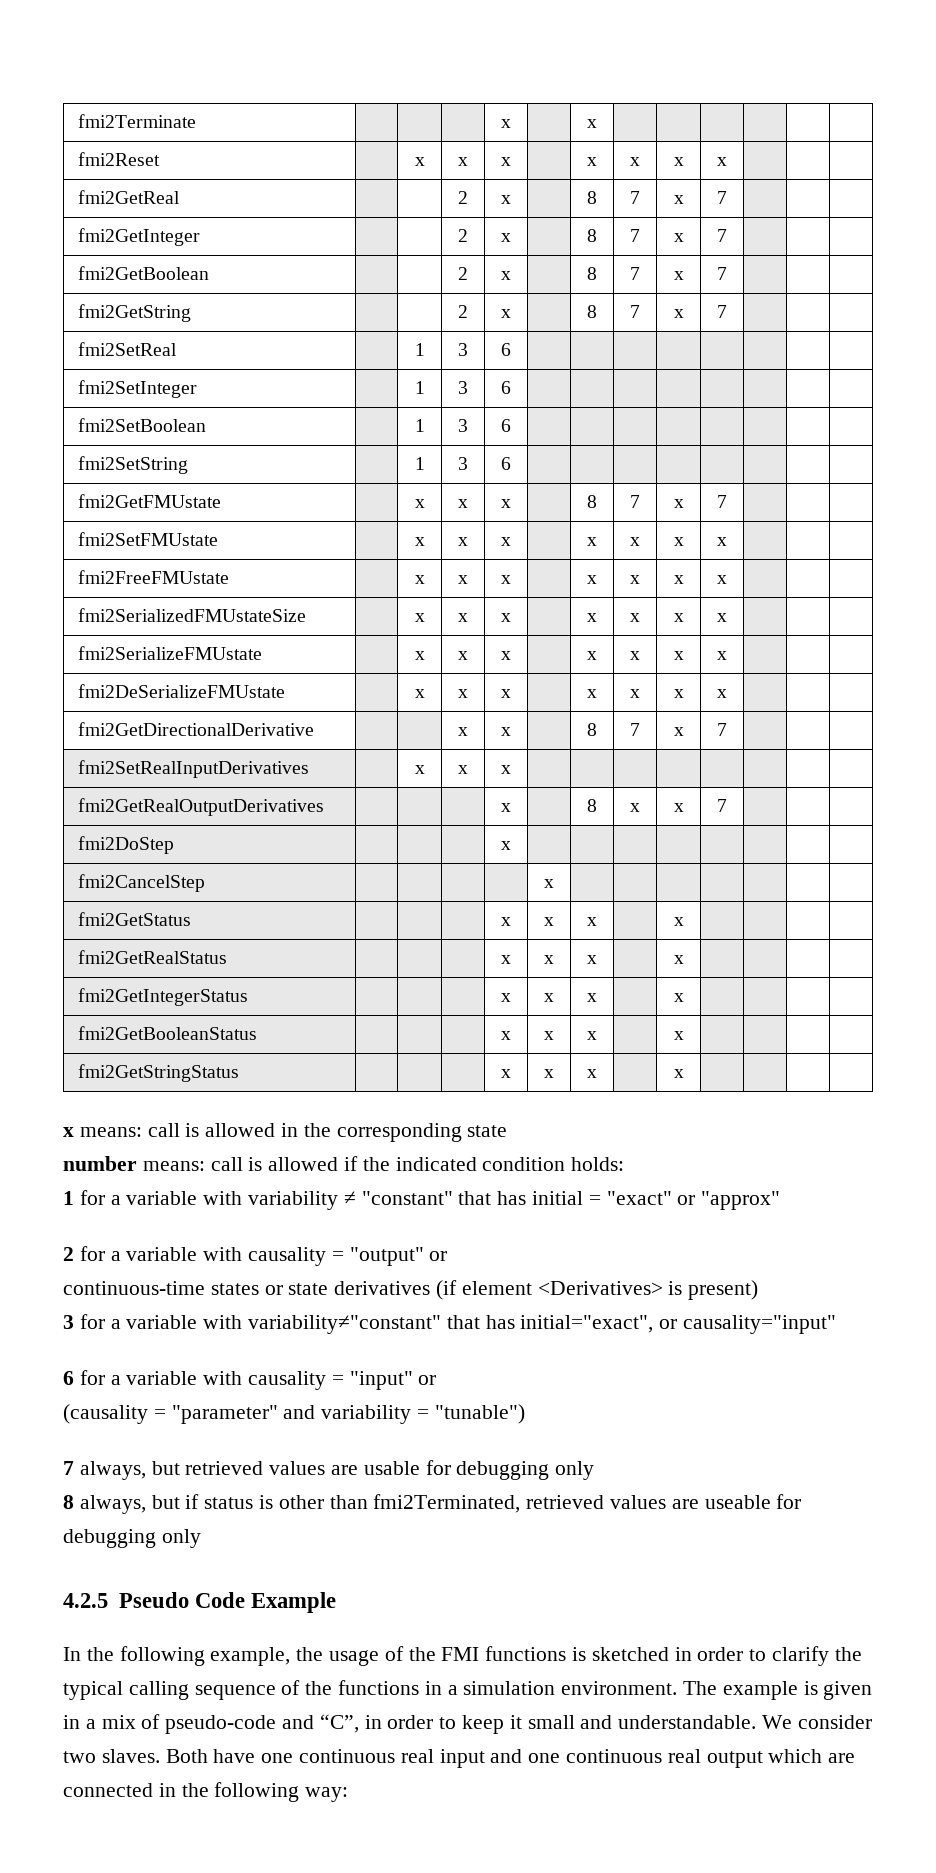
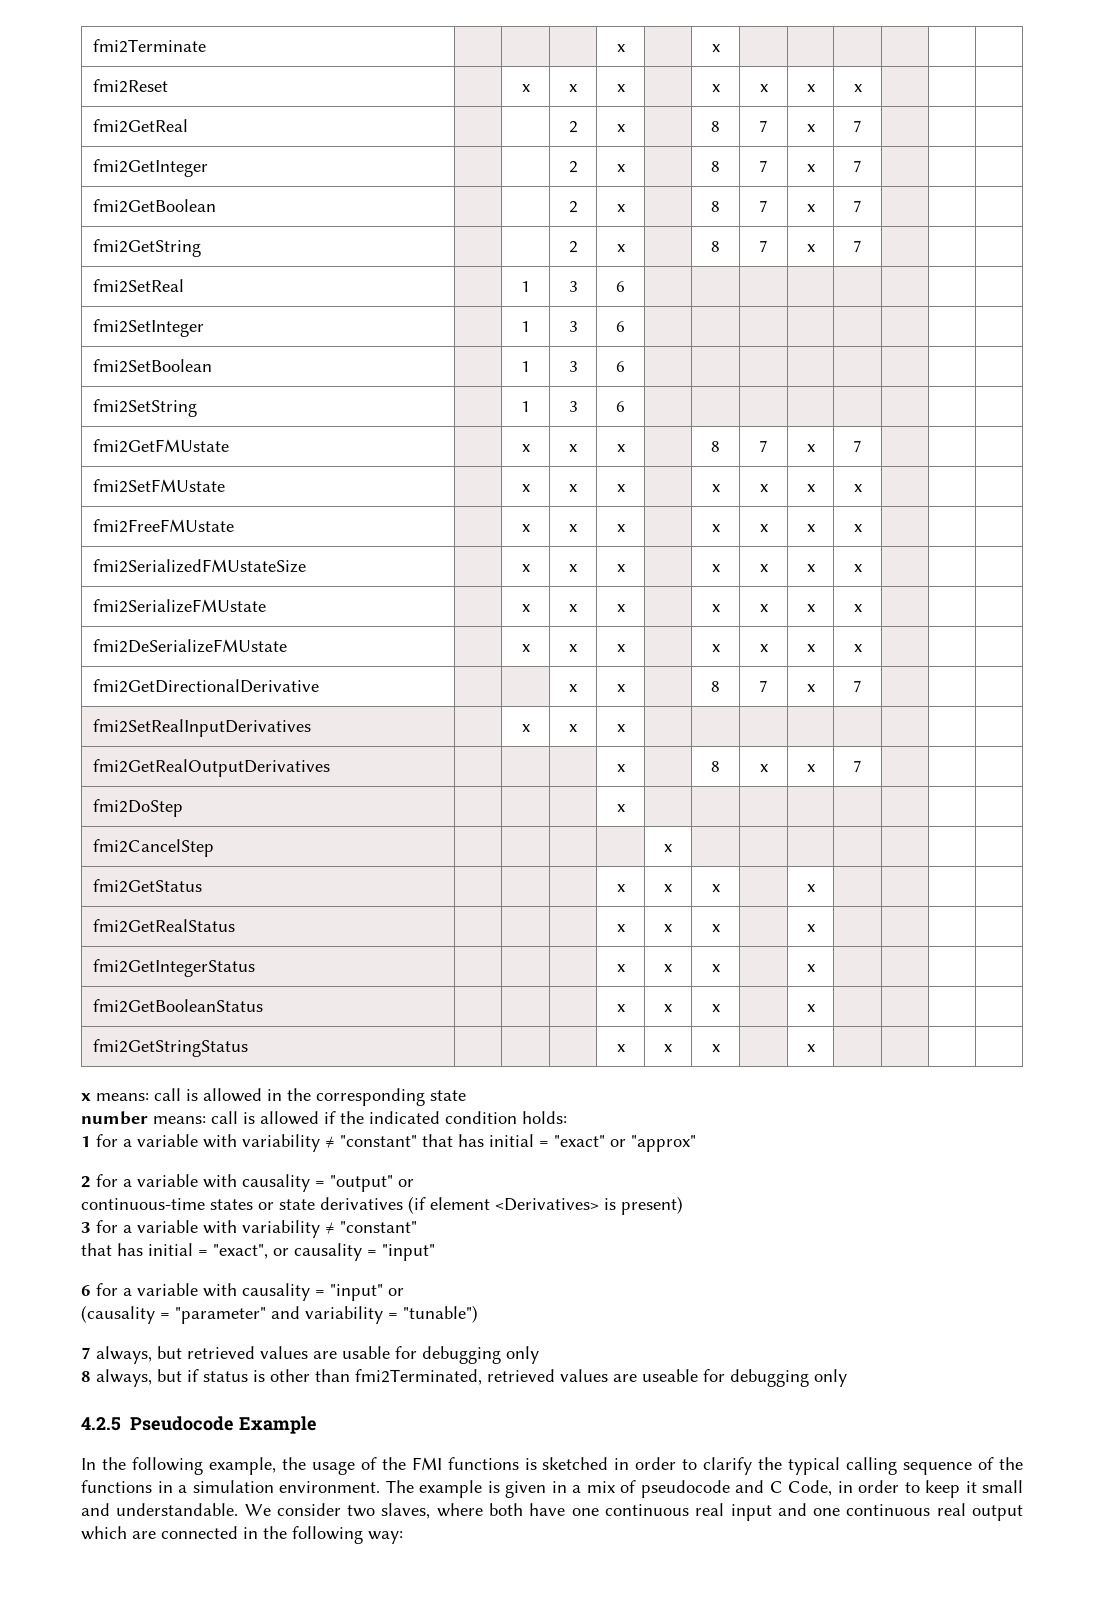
- 3 for a variable with variability≠"constant" that has initial="exact", or causality="input"
+ 3 for a variable with variability ≠ "constant"
+ that has initial = "exact", or causality = "input"
- 4.2.5 Pseudo Code Example
+ 4.2.5 Pseudocode Example
- The example is given in a mix of pseudo-code and “C”, in order to keep it small and understandable.
+ The example is given in a mix of pseudocode and C Code, in order to keep it small and understandable.
- We consider two slaves. Both have one continuous real input and one continuous real output which are connected in the following way:
+ We consider two slaves, where both have one continuous real input and one continuous real output which are connected in the following way:

